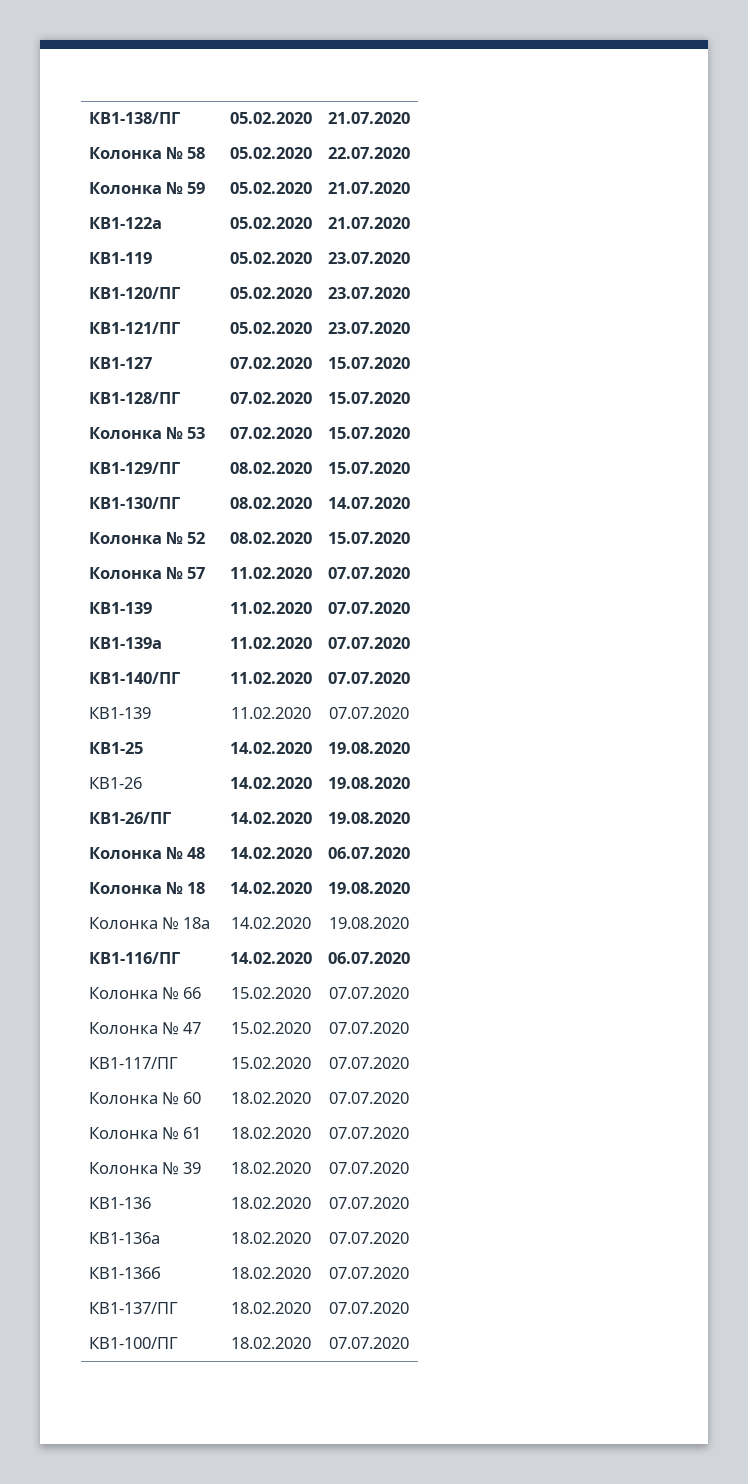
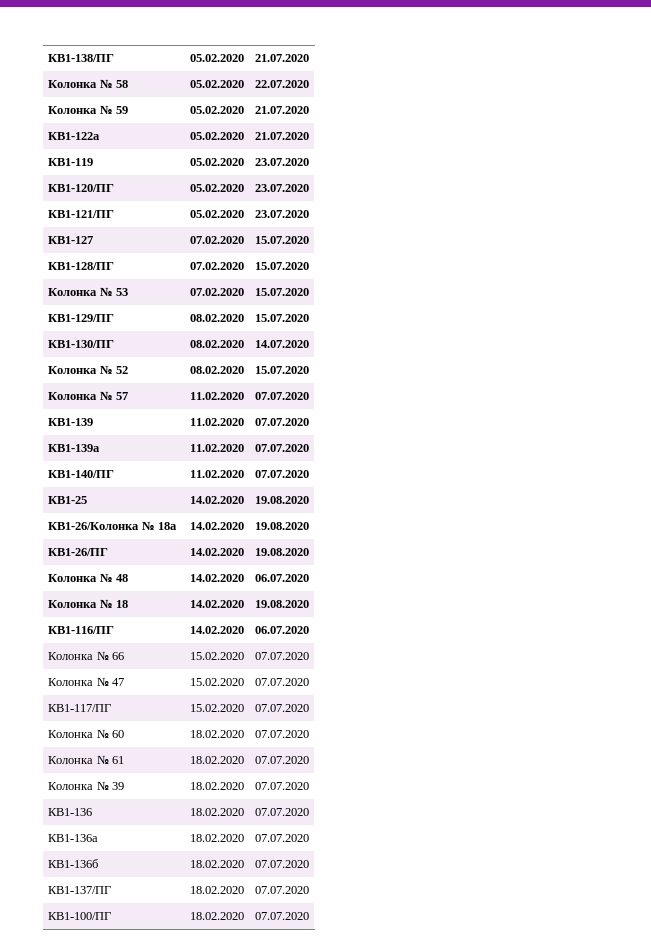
  КВ1-140/ПГ | 11.02.2020 | 07.07.2020
- КВ1-139 | 11.02.2020 | 07.07.2020
- КВ1-26 | 14.02.2020 | 19.08.2020
+ КВ1-26/Колонка № 18а | 14.02.2020 | 19.08.2020
- Колонка № 18а | 14.02.2020 | 19.08.2020

